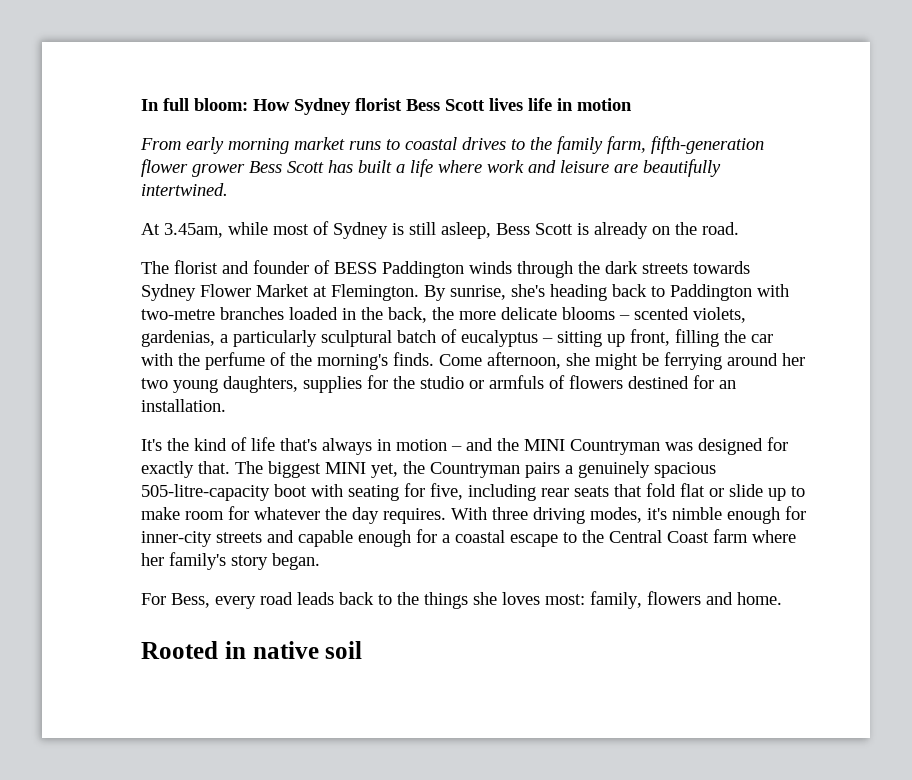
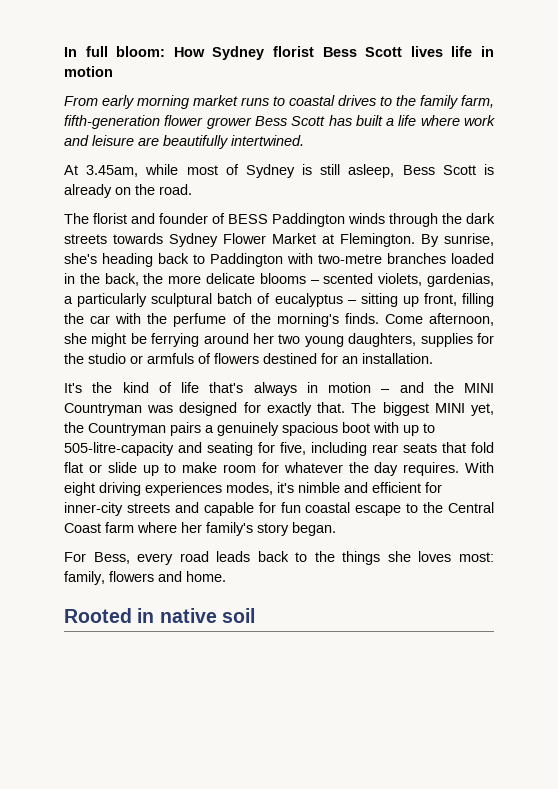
- The biggest MINI yet, the Countryman pairs a genuinely spacious 505-litre-capacity boot with seating for five, including rear seats that fold flat or slide up to make room for whatever the day requires.
+ The biggest MINI yet, the Countryman pairs a genuinely spacious boot with up to 505-litre-capacity and seating for five, including rear seats that fold flat or slide up to make room for whatever the day requires.
- With three driving modes, it's nimble enough for inner-city streets and capable enough for a coastal escape to the Central Coast farm where her family's story began.
+ With eight driving experiences modes, it's nimble and efficient for inner-city streets and capable for fun coastal escape to the Central Coast farm where her family's story began.

